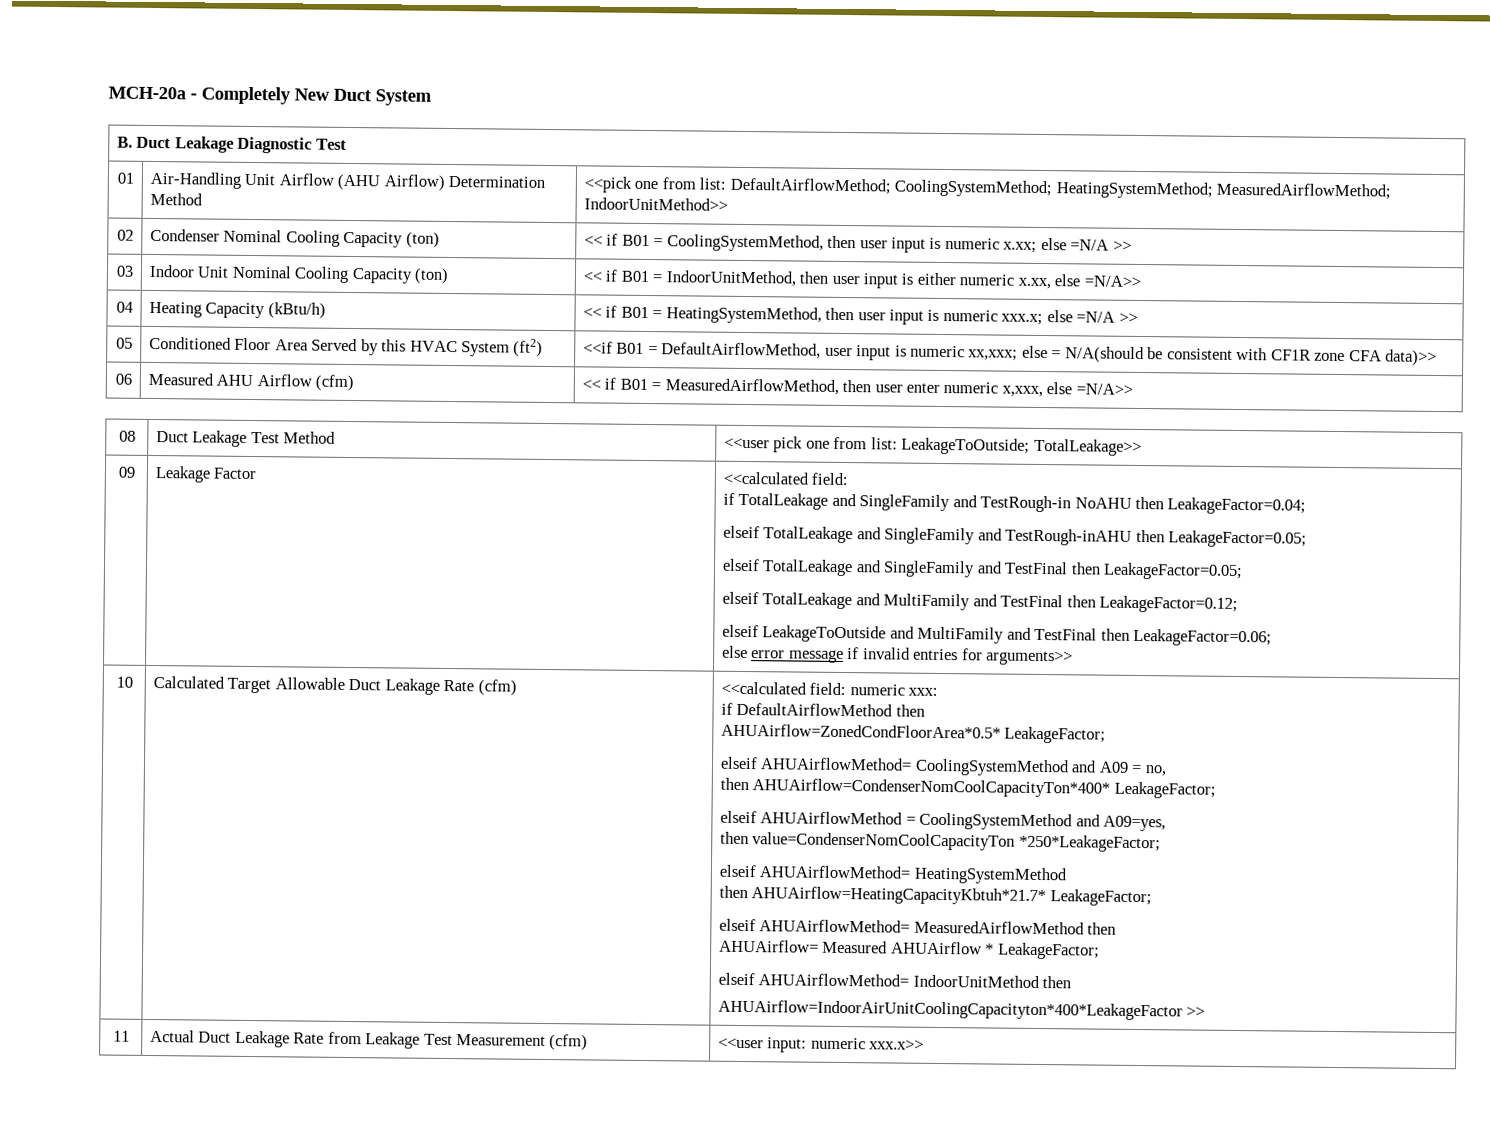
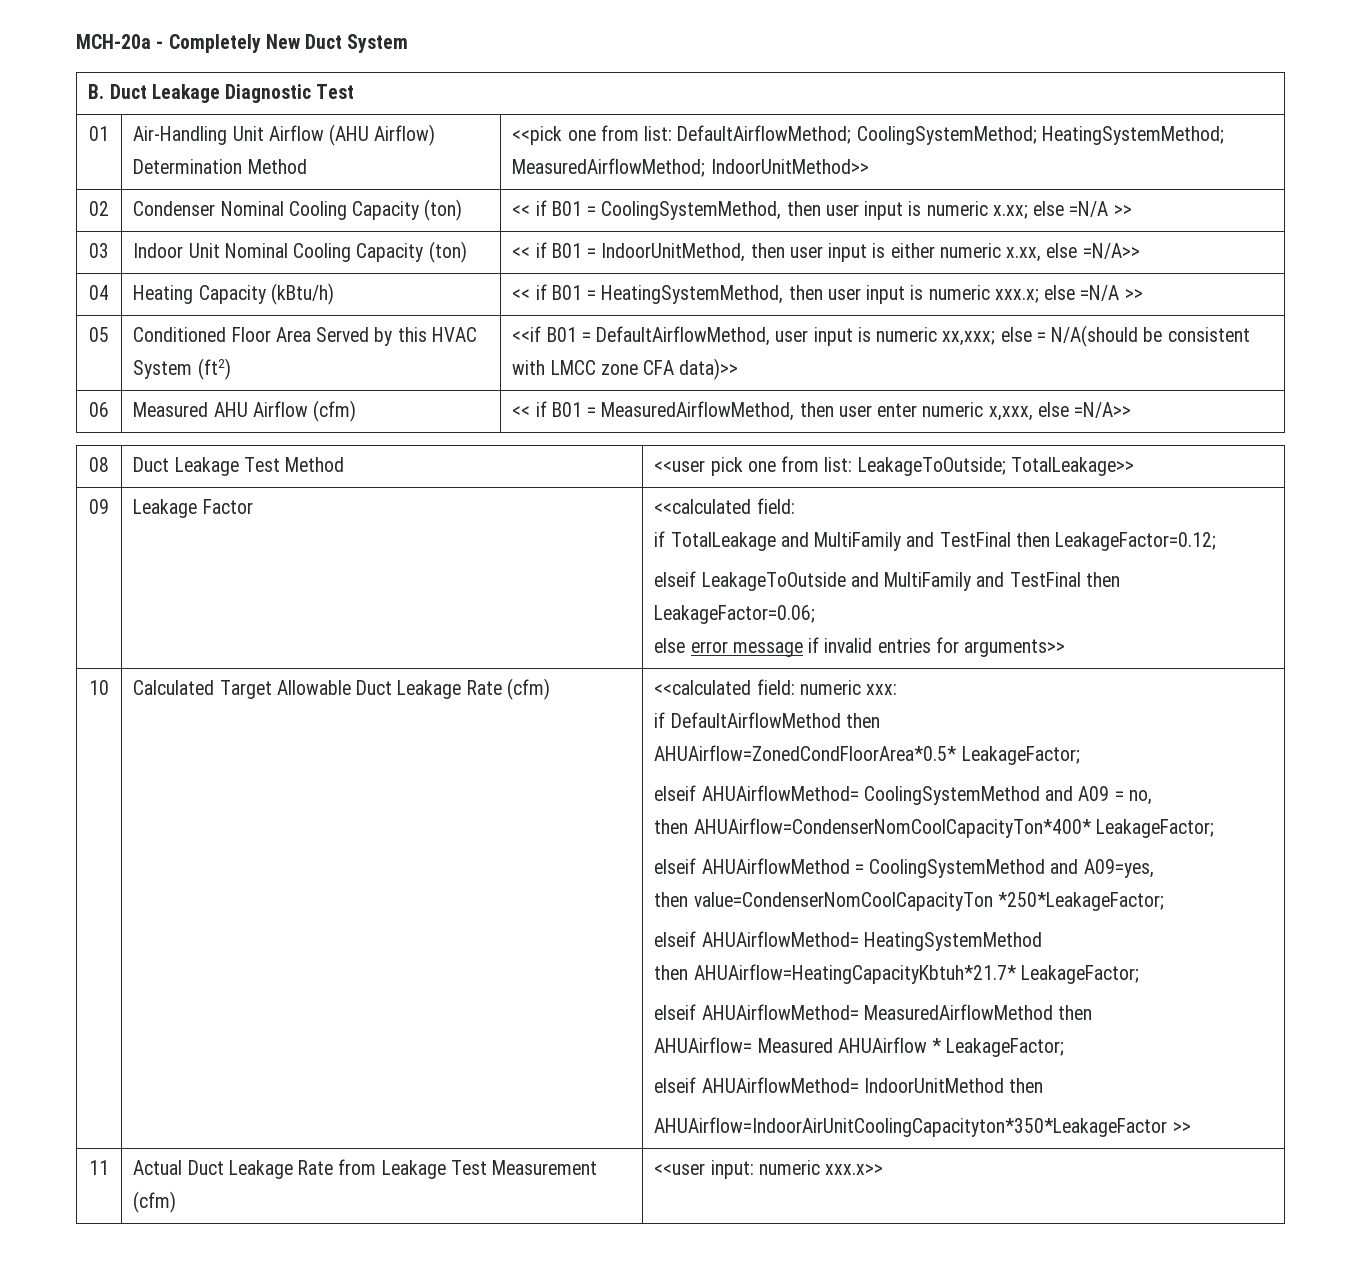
- 05 | Conditioned Floor Area Served by this HVAC System (ft2) | <<if B01 = DefaultAirflowMethod, user input is numeric xx,xxx; else = N/A(should be consistent with CF1R zone CFA data)>>
+ 05 | Conditioned Floor Area Served by this HVAC System (ft2) | <<if B01 = DefaultAirflowMethod, user input is numeric xx,xxx; else = N/A(should be consistent with LMCC zone CFA data)>>
- if TotalLeakage and SingleFamily and TestRough-in NoAHU then LeakageFactor=0.04;
- elseif TotalLeakage and SingleFamily and TestRough-inAHU then LeakageFactor=0.05;
- elseif TotalLeakage and SingleFamily and TestFinal then LeakageFactor=0.05;
- elseif TotalLeakage and MultiFamily and TestFinal then LeakageFactor=0.12;
+ if TotalLeakage and MultiFamily and TestFinal then LeakageFactor=0.12;
- AHUAirflow=IndoorAirUnitCoolingCapacityton*400*LeakageFactor >>
+ AHUAirflow=IndoorAirUnitCoolingCapacityton*350*LeakageFactor >>

